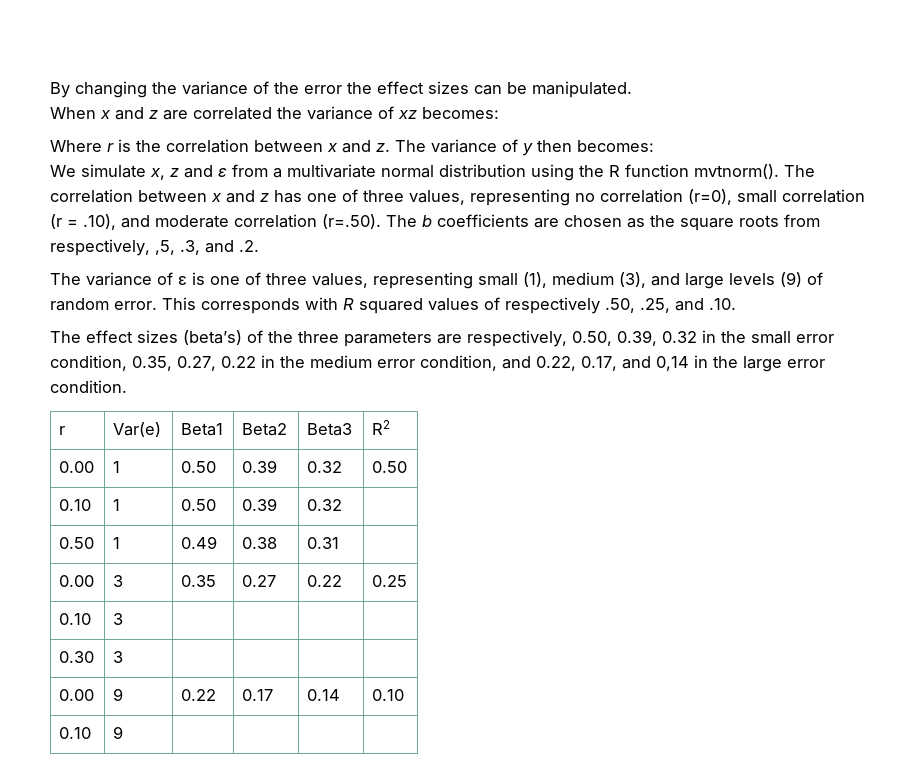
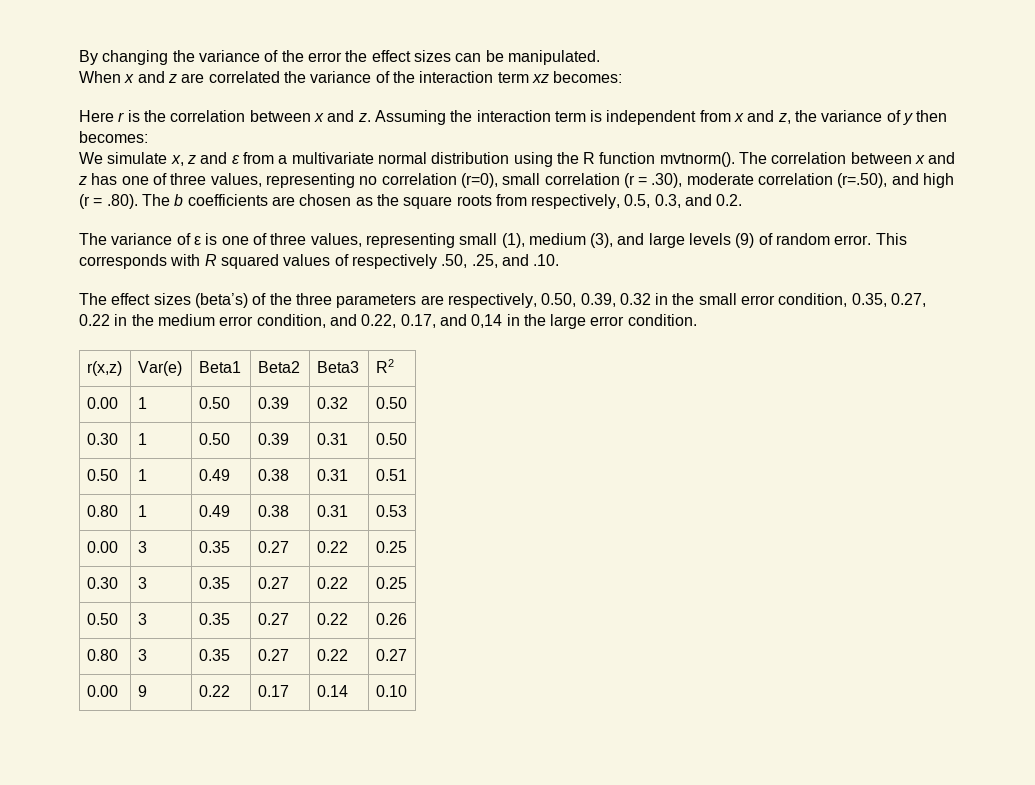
- When x and z are correlated the variance of xz becomes:
+ When x and z are correlated the variance of the interaction term xz becomes:
- Where r is the correlation between x and z.
+ Here r is the correlation between x and z.
- The variance of y then becomes:
+ Assuming the interaction term is independent from x and z, the variance of y then becomes:
- The correlation between x and z has one of three values, representing no correlation (r=0), small correlation (r = .10), and moderate correlation (r=.50). The b coefficients are chosen as the square roots from respectively, ,5, .3, and .2.
+ The correlation between x and z has one of three values, representing no correlation (r=0), small correlation (r = .30), moderate correlation (r=.50), and high (r = .80). The b coefficients are chosen as the square roots from respectively, 0.5, 0.3, and 0.2.
- r | Var(e) | Beta1 | Beta2 | Beta3 | R2
+ r(x,z) | Var(e) | Beta1 | Beta2 | Beta3 | R2
- 0.10 | 1 | 0.50 | 0.39 | 0.32 |
+ 0.30 | 1 | 0.50 | 0.39 | 0.31 | 0.50
- 0.50 | 1 | 0.49 | 0.38 | 0.31 |
+ 0.50 | 1 | 0.49 | 0.38 | 0.31 | 0.51
+ 0.80 | 1 | 0.49 | 0.38 | 0.31 | 0.53
- 0.10 | 3 | | | |
- 0.30 | 3 | | | |
+ 0.30 | 3 | 0.35 | 0.27 | 0.22 | 0.25
+ 0.50 | 3 | 0.35 | 0.27 | 0.22 | 0.26
+ 0.80 | 3 | 0.35 | 0.27 | 0.22 | 0.27
- 0.10 | 9 | | | |

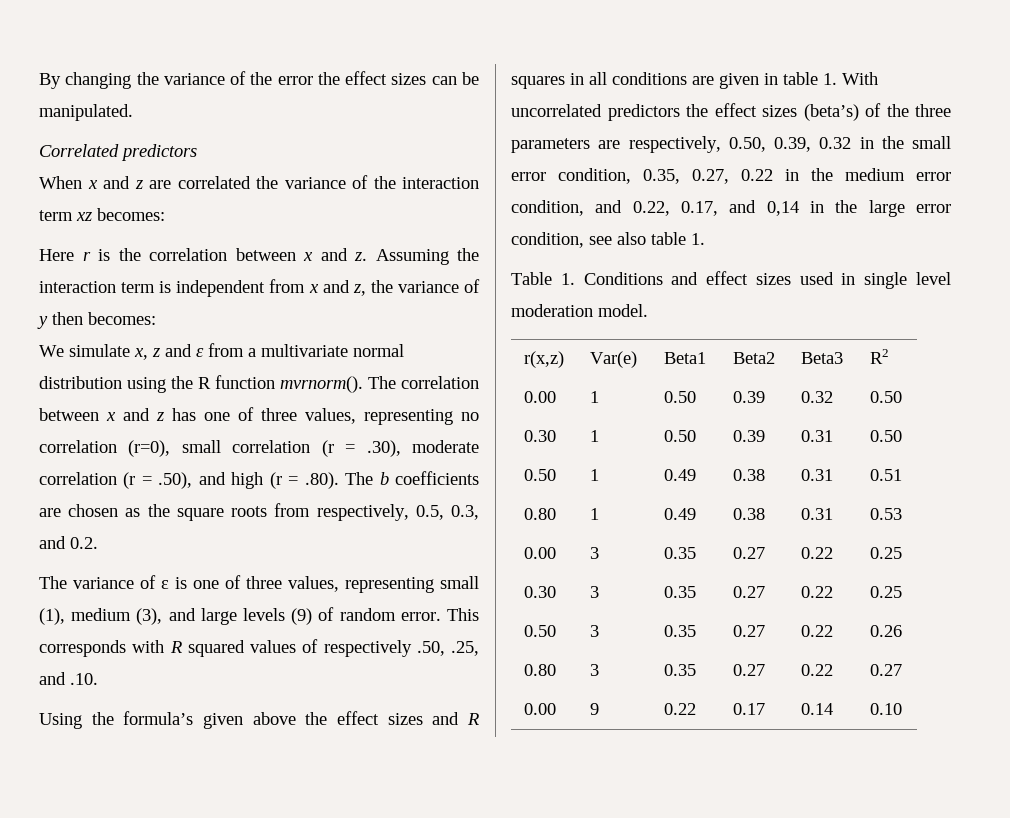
+ Correlated predictors
- We simulate x, z and ε from a multivariate normal distribution using the R function mvtnorm().
+ We simulate x, z and ε from a multivariate normal distribution using the R function mvrnorm().
- The correlation between x and z has one of three values, representing no correlation (r=0), small correlation (r = .30), moderate correlation (r=.50), and high (r = .80). The b coefficients are chosen as the square roots from respectively, 0.5, 0.3, and 0.2.
+ The correlation between x and z has one of three values, representing no correlation (r=0), small correlation (r = .30), moderate correlation (r = .50), and high (r = .80). The b coefficients are chosen as the square roots from respectively, 0.5, 0.3, and 0.2.
- The effect sizes (beta’s) of the three parameters are respectively, 0.50, 0.39, 0.32 in the small error condition, 0.35, 0.27, 0.22 in the medium error condition, and 0.22, 0.17, and 0,14 in the large error condition.
+ Using the formula’s given above the effect sizes and R squares in all conditions are given in table 1. With uncorrelated predictors the effect sizes (beta’s) of the three parameters are respectively, 0.50, 0.39, 0.32 in the small error condition, 0.35, 0.27, 0.22 in the medium error condition, and 0.22, 0.17, and 0,14 in the large error condition, see also table 1.
+ Table 1. Conditions and effect sizes used in single level moderation model.

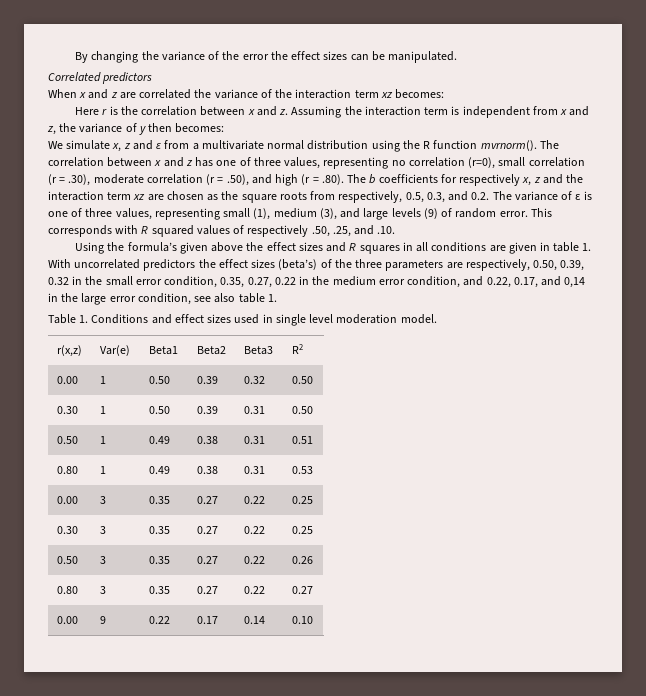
- The correlation between x and z has one of three values, representing no correlation (r=0), small correlation (r = .30), moderate correlation (r = .50), and high (r = .80). The b coefficients are chosen as the square roots from respectively, 0.5, 0.3, and 0.2.
- The variance of ε is one of three values, representing small (1), medium (3), and large levels (9) of random error.
+ The correlation between x and z has one of three values, representing no correlation (r=0), small correlation (r = .30), moderate correlation (r = .50), and high (r = .80). The b coefficients for respectively x, z and the interaction term xz are chosen as the square roots from respectively, 0.5, 0.3, and 0.2. The variance of ε is one of three values, representing small (1), medium (3), and large levels (9) of random error.

